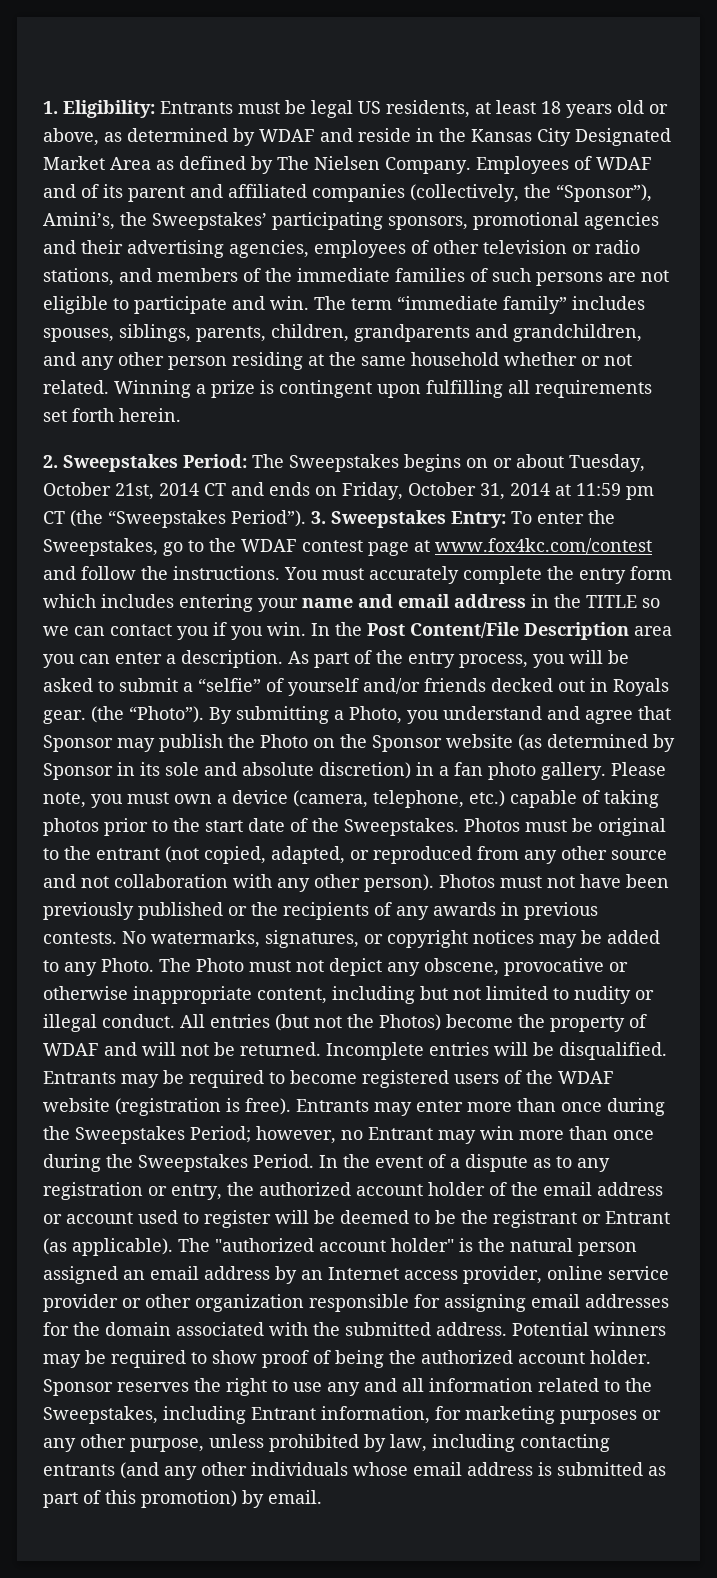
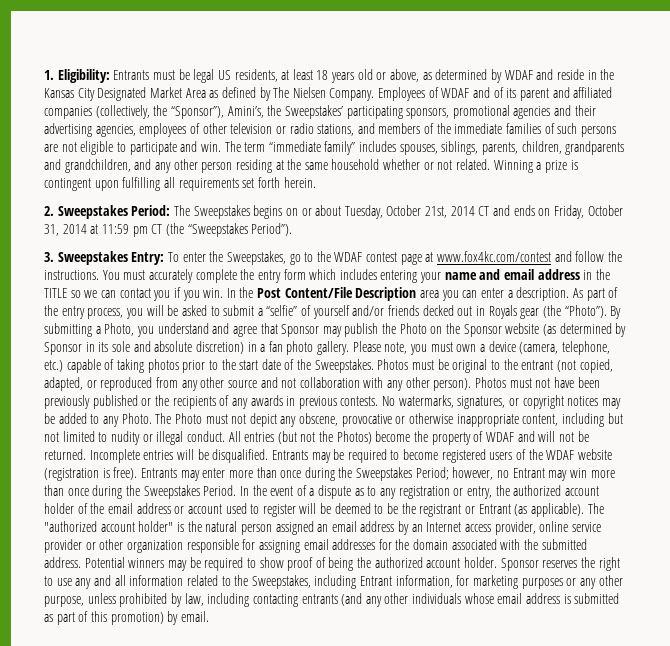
- 2. Sweepstakes Period: The Sweepstakes begins on or about Tuesday, October 21st, 2014 CT and ends on Friday, October 31, 2014 at 11:59 pm CT (the “Sweepstakes Period”). 3. Sweepstakes Entry: To enter the Sweepstakes, go to the WDAF contest page at www.fox4kc.com/contest and follow the instructions.
+ 2. Sweepstakes Period: The Sweepstakes begins on or about Tuesday, October 21st, 2014 CT and ends on Friday, October 31, 2014 at 11:59 pm CT (the “Sweepstakes Period”).
+ 3. Sweepstakes Entry: To enter the Sweepstakes, go to the WDAF contest page at www.fox4kc.com/contest and follow the instructions.
- As part of the entry process, you will be asked to submit a “selfie” of yourself and/or friends decked out in Royals gear. (the “Photo”).
+ As part of the entry process, you will be asked to submit a “selfie” of yourself and/or friends decked out in Royals gear (the “Photo”).

